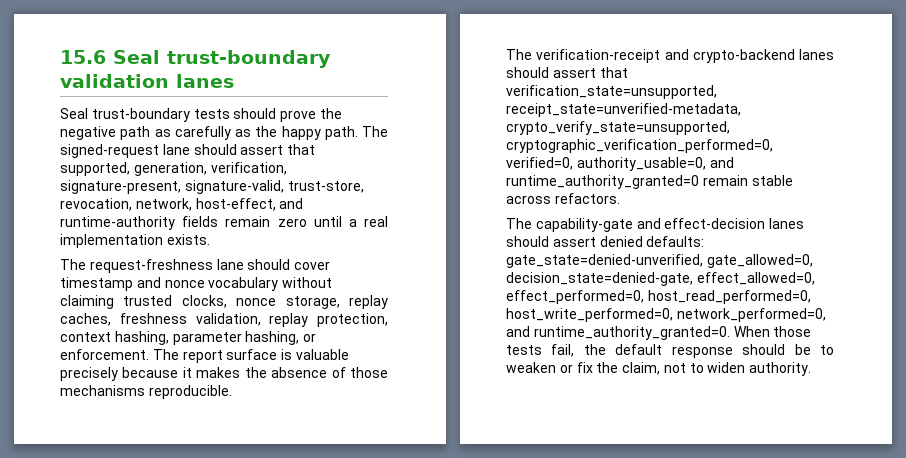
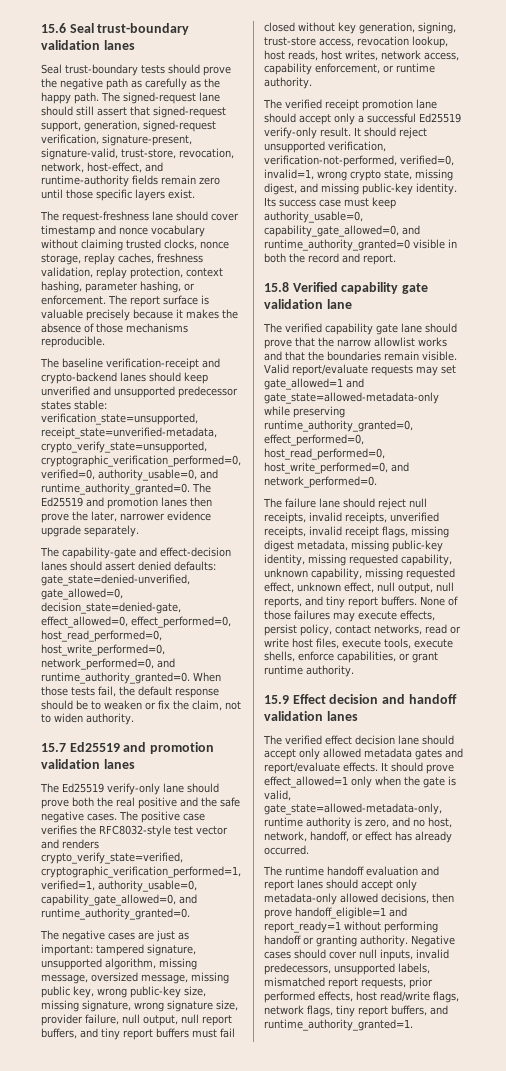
- The signed-request lane should assert that supported, generation, verification, signature-present, signature-valid, trust-store, revocation, network, host-effect, and runtime-authority fields remain zero until a real implementation exists.
+ The signed-request lane should still assert that signed-request support, generation, signed-request verification, signature-present, signature-valid, trust-store, revocation, network, host-effect, and runtime-authority fields remain zero until those specific layers exist.
- The verification-receipt and crypto-backend lanes should assert that verification_state=unsupported, receipt_state=unverified-metadata, crypto_verify_state=unsupported, cryptographic_verification_performed=0, verified=0, authority_usable=0, and runtime_authority_granted=0 remain stable across refactors.
+ The baseline verification-receipt and crypto-backend lanes should keep unverified and unsupported predecessor states stable: verification_state=unsupported, receipt_state=unverified-metadata, crypto_verify_state=unsupported, cryptographic_verification_performed=0, verified=0, authority_usable=0, and runtime_authority_granted=0. The Ed25519 and promotion lanes then prove the later, narrower evidence upgrade separately.
+ 15.7 Ed25519 and promotion validation lanes
+ The Ed25519 verify-only lane should prove both the real positive and the safe negative cases. The positive case verifies the RFC8032-style test vector and renders crypto_verify_state=verified, cryptographic_verification_performed=1, verified=1, authority_usable=0, capability_gate_allowed=0, and runtime_authority_granted=0.
+ The negative cases are just as important: tampered signature, unsupported algorithm, missing message, oversized message, missing public key, wrong public-key size, missing signature, wrong signature size, provider failure, null output, null report buffers, and tiny report buffers must fail closed without key generation, signing, trust-store access, revocation lookup, host reads, host writes, network access, capability enforcement, or runtime authority.
+ The verified receipt promotion lane should accept only a successful Ed25519 verify-only result. It should reject unsupported verification, verification-not-performed, verified=0, invalid=1, wrong crypto state, missing digest, and missing public-key identity. Its success case must keep authority_usable=0, capability_gate_allowed=0, and runtime_authority_granted=0 visible in both the record and report.
+ 15.8 Verified capability gate validation lane
+ The verified capability gate lane should prove that the narrow allowlist works and that the boundaries remain visible. Valid report/evaluate requests may set gate_allowed=1 and gate_state=allowed-metadata-only while preserving runtime_authority_granted=0, effect_performed=0, host_read_performed=0, host_write_performed=0, and network_performed=0.
+ The failure lane should reject null receipts, invalid receipts, unverified receipts, invalid receipt flags, missing digest metadata, missing public-key identity, missing requested capability, unknown capability, missing requested effect, unknown effect, null output, null reports, and tiny report buffers. None of those failures may execute effects, persist policy, contact networks, read or write host files, execute tools, execute shells, enforce capabilities, or grant runtime authority.
+ 15.9 Effect decision and handoff validation lanes
+ The verified effect decision lane should accept only allowed metadata gates and report/evaluate effects. It should prove effect_allowed=1 only when the gate is valid, gate_state=allowed-metadata-only, runtime authority is zero, and no host, network, handoff, or effect has already occurred.
+ The runtime handoff evaluation and report lanes should accept only metadata-only allowed decisions, then prove handoff_eligible=1 and report_ready=1 without performing handoff or granting authority. Negative cases should cover null inputs, invalid predecessors, unsupported labels, mismatched report requests, prior performed effects, host read/write flags, network flags, tiny report buffers, and runtime_authority_granted=1.

